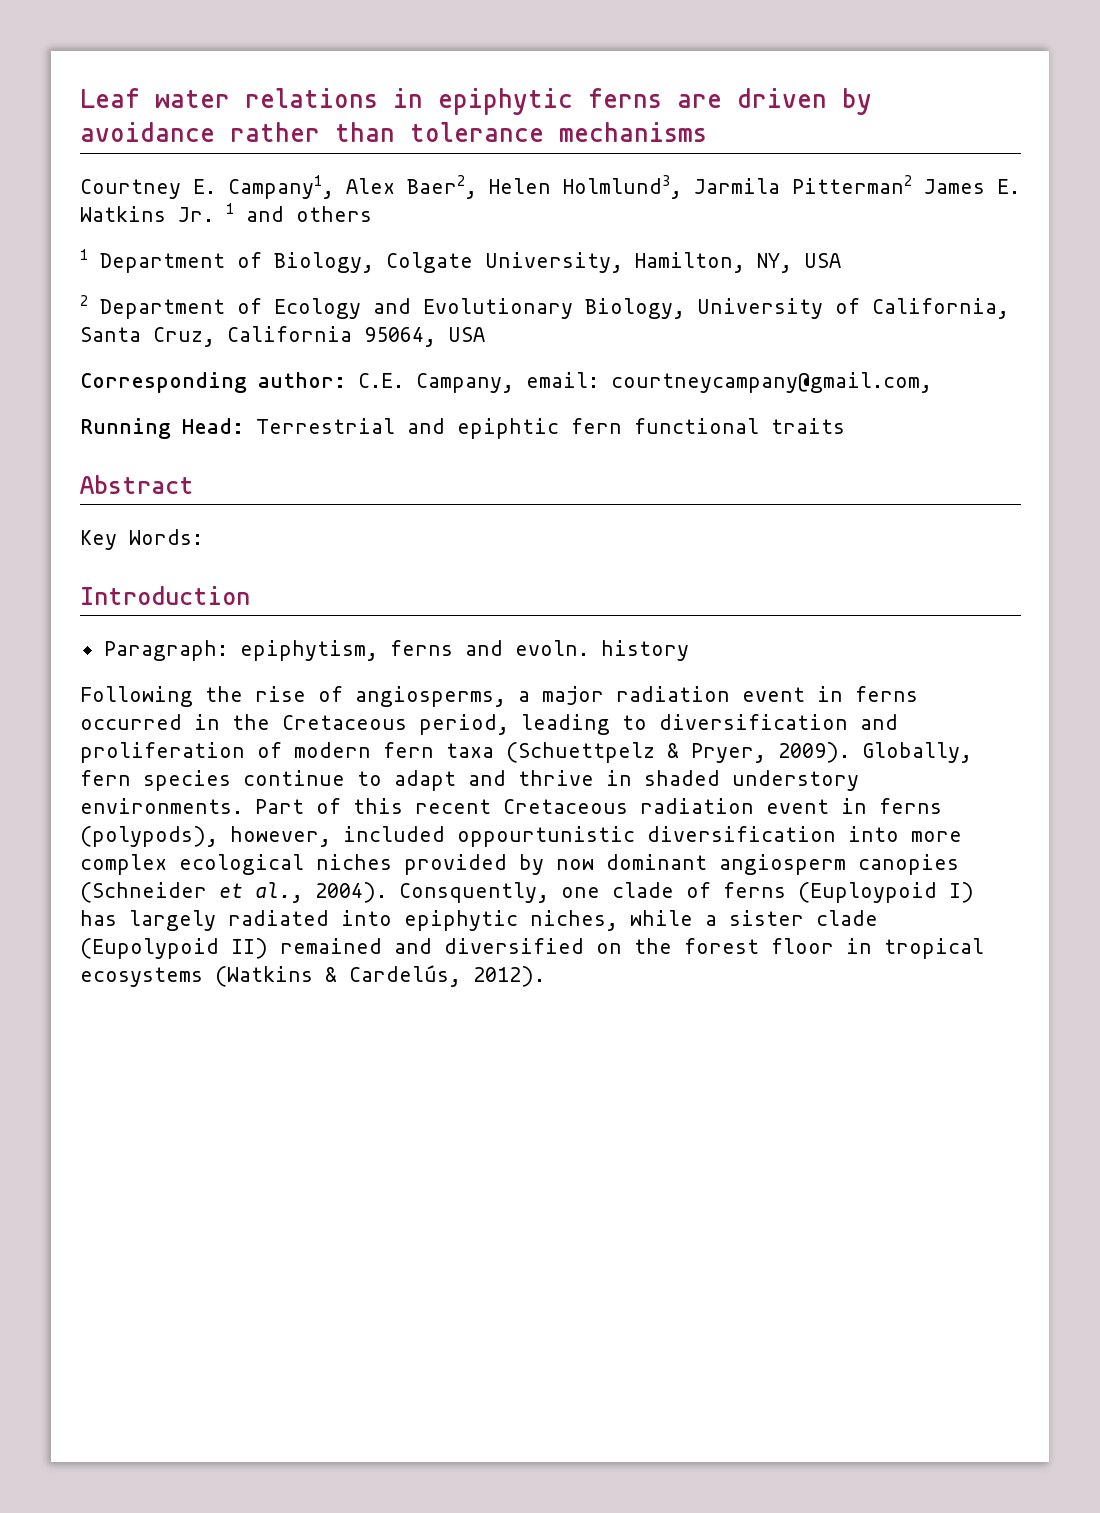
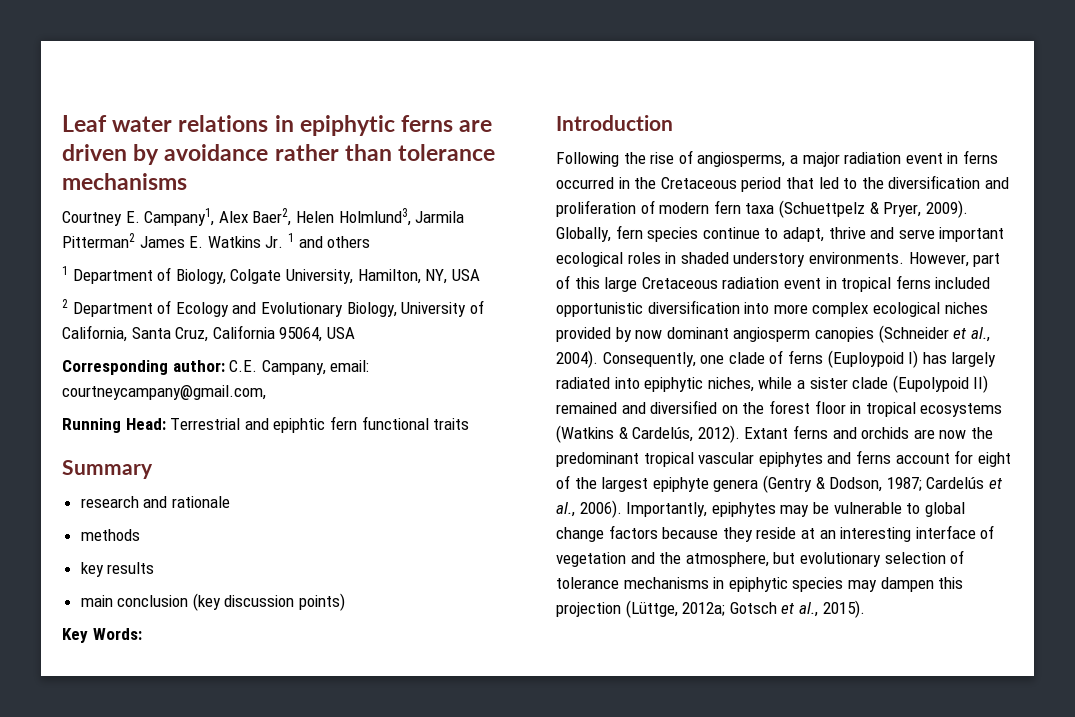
- Abstract
+ Summary
+ research and rationale
+ methods
+ key results
+ main conclusion (key discussion points)
  Key Words:
  Introduction
- Paragraph: epiphytism, ferns and evoln. history
- Following the rise of angiosperms, a major radiation event in ferns occurred in the Cretaceous period, leading to diversification and proliferation of modern fern taxa (Schuettpelz & Pryer, 2009).
+ Following the rise of angiosperms, a major radiation event in ferns occurred in the Cretaceous period that led to the diversification and proliferation of modern fern taxa (Schuettpelz & Pryer, 2009).
- Globally, fern species continue to adapt and thrive in shaded understory environments.
+ Globally, fern species continue to adapt, thrive and serve important ecological roles in shaded understory environments.
- Part of this recent Cretaceous radiation event in ferns (polypods), however, included oppourtunistic diversification into more complex ecological niches provided by now dominant angiosperm canopies (Schneider et al., 2004).
+ However, part of this large Cretaceous radiation event in tropical ferns included opportunistic diversification into more complex ecological niches provided by now dominant angiosperm canopies (Schneider et al., 2004).
- Consquently, one clade of ferns (Euploypoid I) has largely radiated into epiphytic niches, while a sister clade (Eupolypoid II) remained and diversified on the forest floor in tropical ecosystems (Watkins & Cardelús, 2012).
+ Consequently, one clade of ferns (Euploypoid I) has largely radiated into epiphytic niches, while a sister clade (Eupolypoid II) remained and diversified on the forest floor in tropical ecosystems (Watkins & Cardelús, 2012).
+ Extant ferns and orchids are now the predominant tropical vascular epiphytes and ferns account for eight of the largest epiphyte genera (Gentry & Dodson, 1987; Cardelús et al., 2006). Importantly, epiphytes may be vulnerable to global change factors because they reside at an interesting interface of vegetation and the atmosphere, but evolutionary selection of tolerance mechanisms in epiphytic species may dampen this projection (Lüttge, 2012a; Gotsch et al., 2015).

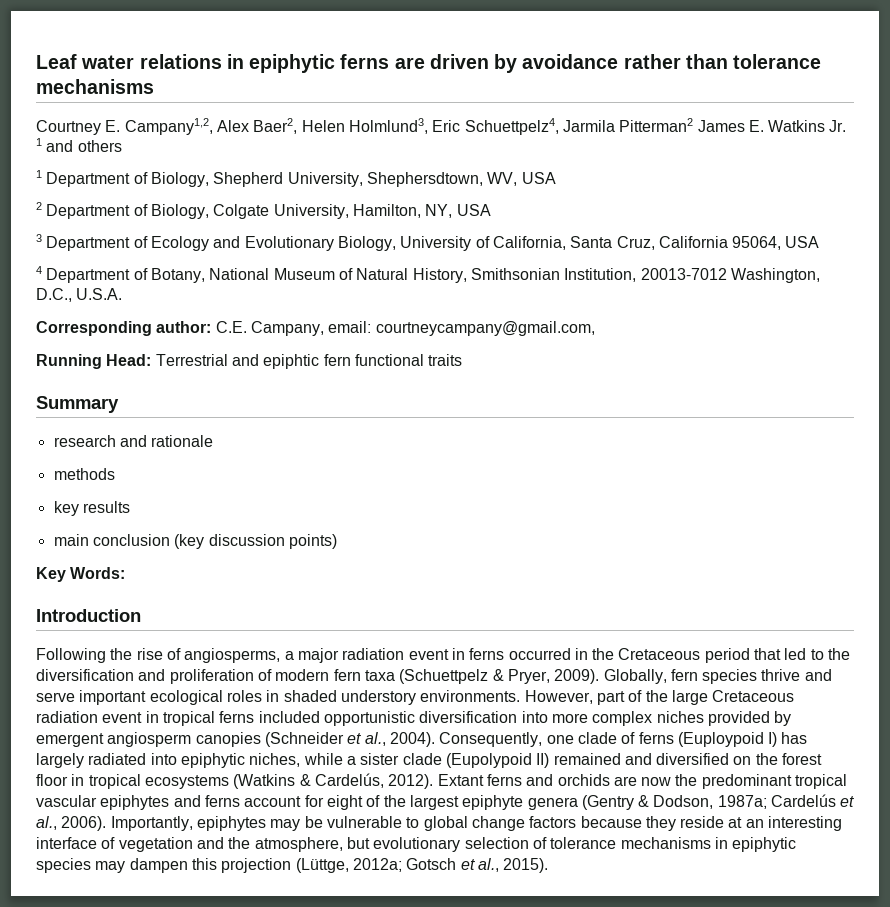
- Courtney E. Campany1, Alex Baer2, Helen Holmlund3, Jarmila Pitterman2 James E. Watkins Jr. 1 and others
+ Courtney E. Campany1,2, Alex Baer2, Helen Holmlund3, Eric Schuettpelz4, Jarmila Pitterman2 James E. Watkins Jr. 1 and others
- 1 Department of Biology, Colgate University, Hamilton, NY, USA
+ 1 Department of Biology, Shepherd University, Shephersdtown, WV, USA
+ 2 Department of Biology, Colgate University, Hamilton, NY, USA
- 2 Department of Ecology and Evolutionary Biology, University of California, Santa Cruz, California 95064, USA
+ 3 Department of Ecology and Evolutionary Biology, University of California, Santa Cruz, California 95064, USA
+ 4 Department of Botany, National Museum of Natural History, Smithsonian Institution, 20013-7012 Washington, D.C., U.S.A.
- Globally, fern species continue to adapt, thrive and serve important ecological roles in shaded understory environments.
+ Globally, fern species thrive and serve important ecological roles in shaded understory environments.
- However, part of this large Cretaceous radiation event in tropical ferns included opportunistic diversification into more complex ecological niches provided by now dominant angiosperm canopies (Schneider et al., 2004).
+ However, part of the large Cretaceous radiation event in tropical ferns included opportunistic diversification into more complex niches provided by emergent angiosperm canopies (Schneider et al., 2004).
- Extant ferns and orchids are now the predominant tropical vascular epiphytes and ferns account for eight of the largest epiphyte genera (Gentry & Dodson, 1987; Cardelús et al., 2006).
+ Extant ferns and orchids are now the predominant tropical vascular epiphytes and ferns account for eight of the largest epiphyte genera (Gentry & Dodson, 1987a; Cardelús et al., 2006).

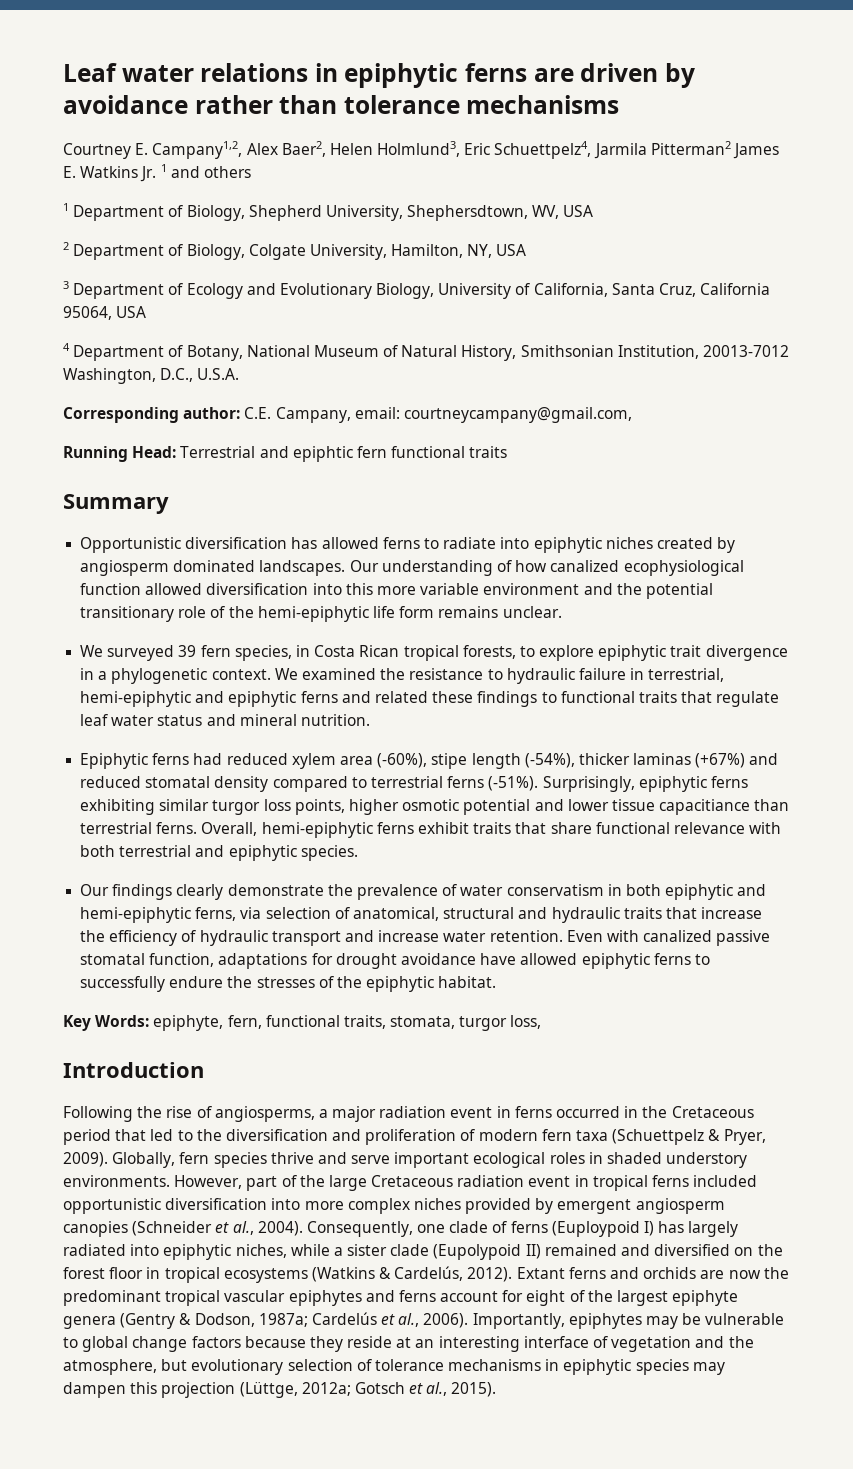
- research and rationale
- methods
- key results
- main conclusion (key discussion points)
- Key Words:
+ Opportunistic diversification has allowed ferns to radiate into epiphytic niches created by angiosperm dominated landscapes. Our understanding of how canalized ecophysiological function allowed diversification into this more variable environment and the potential transitionary role of the hemi-epiphytic life form remains unclear.
+ We surveyed 39 fern species, in Costa Rican tropical forests, to explore epiphytic trait divergence in a phylogenetic context. We examined the resistance to hydraulic failure in terrestrial, hemi-epiphytic and epiphytic ferns and related these findings to functional traits that regulate leaf water status and mineral nutrition.
+ Epiphytic ferns had reduced xylem area (-60%), stipe length (-54%), thicker laminas (+67%) and reduced stomatal density compared to terrestrial ferns (-51%). Surprisingly, epiphytic ferns exhibiting similar turgor loss points, higher osmotic potential and lower tissue capacitiance than terrestrial ferns. Overall, hemi-epiphytic ferns exhibit traits that share functional relevance with both terrestrial and epiphytic species.
+ Our findings clearly demonstrate the prevalence of water conservatism in both epiphytic and hemi-epiphytic ferns, via selection of anatomical, structural and hydraulic traits that increase the efficiency of hydraulic transport and increase water retention. Even with canalized passive stomatal function, adaptations for drought avoidance have allowed epiphytic ferns to successfully endure the stresses of the epiphytic habitat.
+ Key Words: epiphyte, fern, functional traits, stomata, turgor loss,

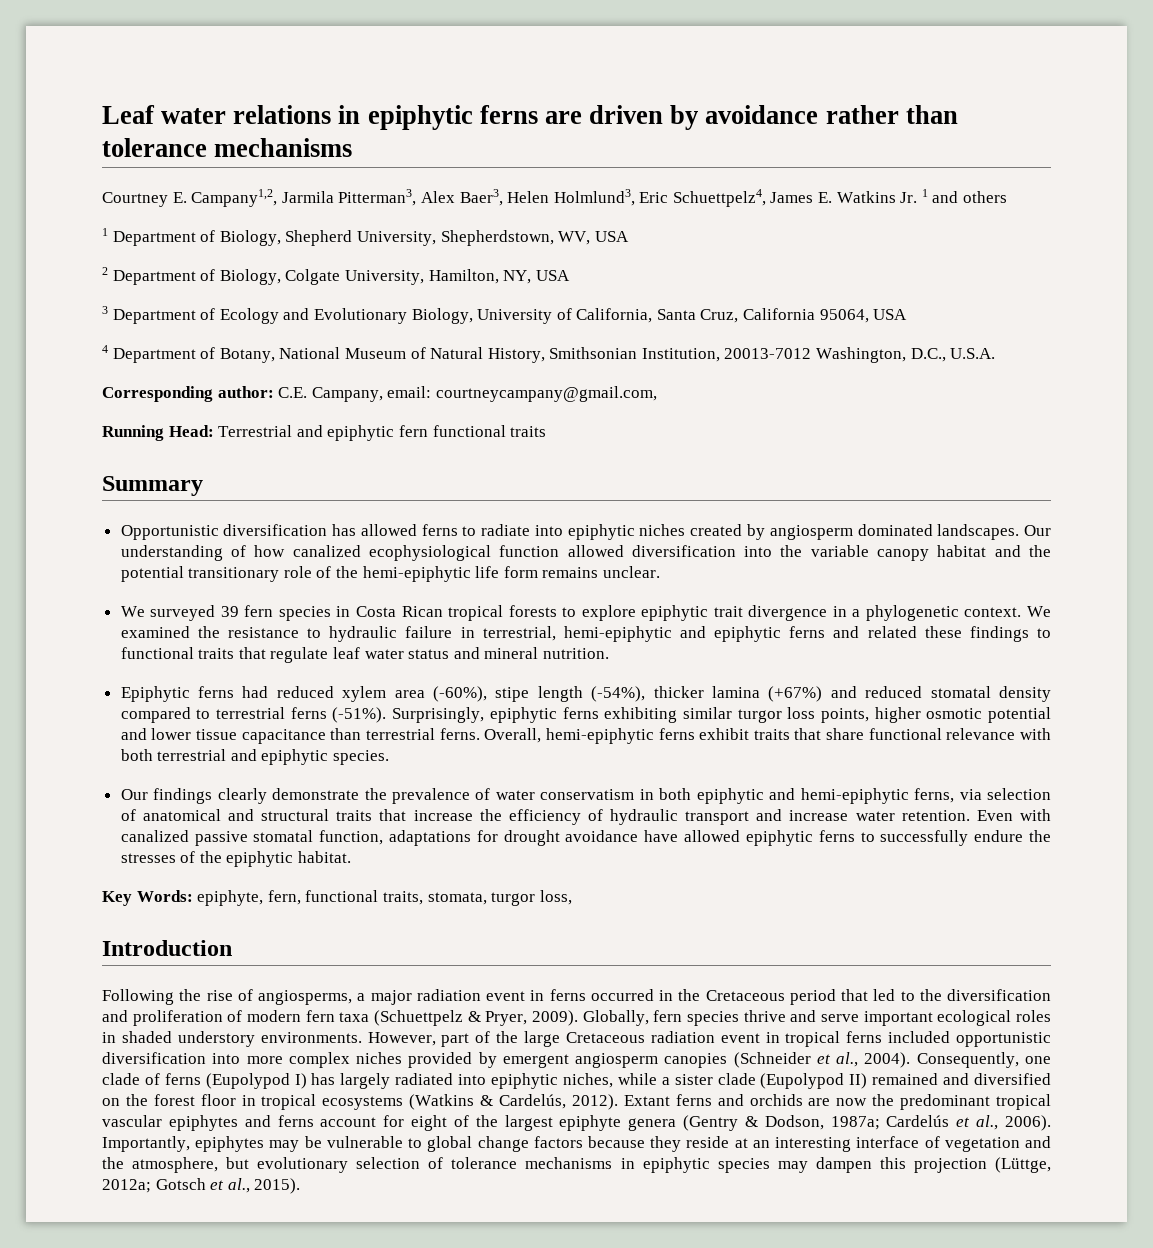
- Courtney E. Campany1,2, Alex Baer2, Helen Holmlund3, Eric Schuettpelz4, Jarmila Pitterman2 James E. Watkins Jr. 1 and others
+ Courtney E. Campany1,2, Jarmila Pitterman3, Alex Baer3, Helen Holmlund3, Eric Schuettpelz4, James E. Watkins Jr. 1 and others
- 1 Department of Biology, Shepherd University, Shephersdtown, WV, USA
+ 1 Department of Biology, Shepherd University, Shepherdstown, WV, USA
- Running Head: Terrestrial and epiphtic fern functional traits
+ Running Head: Terrestrial and epiphytic fern functional traits
- Our understanding of how canalized ecophysiological function allowed diversification into this more variable environment and the potential transitionary role of the hemi-epiphytic life form remains unclear.
+ Our understanding of how canalized ecophysiological function allowed diversification into the variable canopy habitat and the potential transitionary role of the hemi-epiphytic life form remains unclear.
- We surveyed 39 fern species, in Costa Rican tropical forests, to explore epiphytic trait divergence in a phylogenetic context.
+ We surveyed 39 fern species in Costa Rican tropical forests to explore epiphytic trait divergence in a phylogenetic context.
- Epiphytic ferns had reduced xylem area (-60%), stipe length (-54%), thicker laminas (+67%) and reduced stomatal density compared to terrestrial ferns (-51%).
+ Epiphytic ferns had reduced xylem area (-60%), stipe length (-54%), thicker lamina (+67%) and reduced stomatal density compared to terrestrial ferns (-51%).
- Surprisingly, epiphytic ferns exhibiting similar turgor loss points, higher osmotic potential and lower tissue capacitiance than terrestrial ferns.
+ Surprisingly, epiphytic ferns exhibiting similar turgor loss points, higher osmotic potential and lower tissue capacitance than terrestrial ferns.
- Our findings clearly demonstrate the prevalence of water conservatism in both epiphytic and hemi-epiphytic ferns, via selection of anatomical, structural and hydraulic traits that increase the efficiency of hydraulic transport and increase water retention.
+ Our findings clearly demonstrate the prevalence of water conservatism in both epiphytic and hemi-epiphytic ferns, via selection of anatomical and structural traits that increase the efficiency of hydraulic transport and increase water retention.
- Consequently, one clade of ferns (Euploypoid I) has largely radiated into epiphytic niches, while a sister clade (Eupolypoid II) remained and diversified on the forest floor in tropical ecosystems (Watkins & Cardelús, 2012).
+ Consequently, one clade of ferns (Eupolypod I) has largely radiated into epiphytic niches, while a sister clade (Eupolypod II) remained and diversified on the forest floor in tropical ecosystems (Watkins & Cardelús, 2012).

